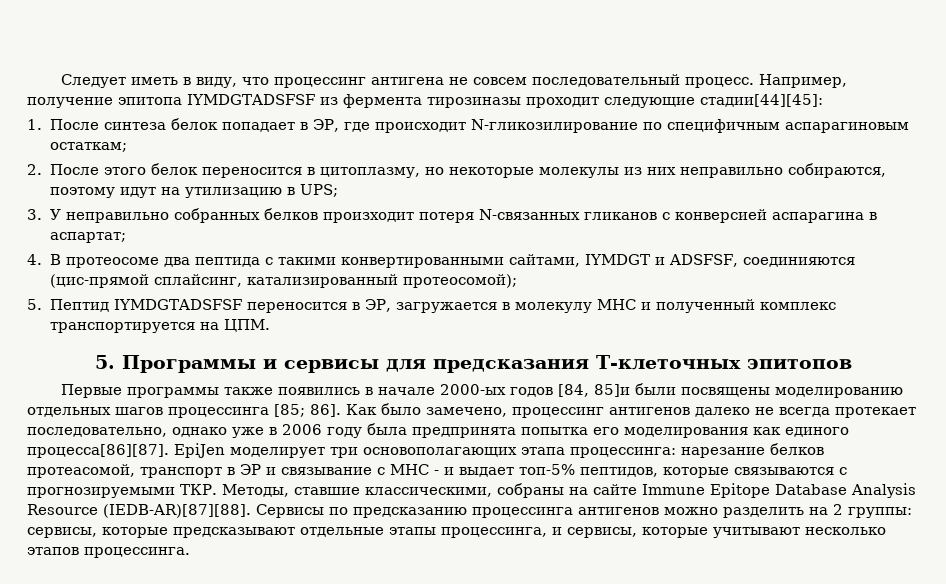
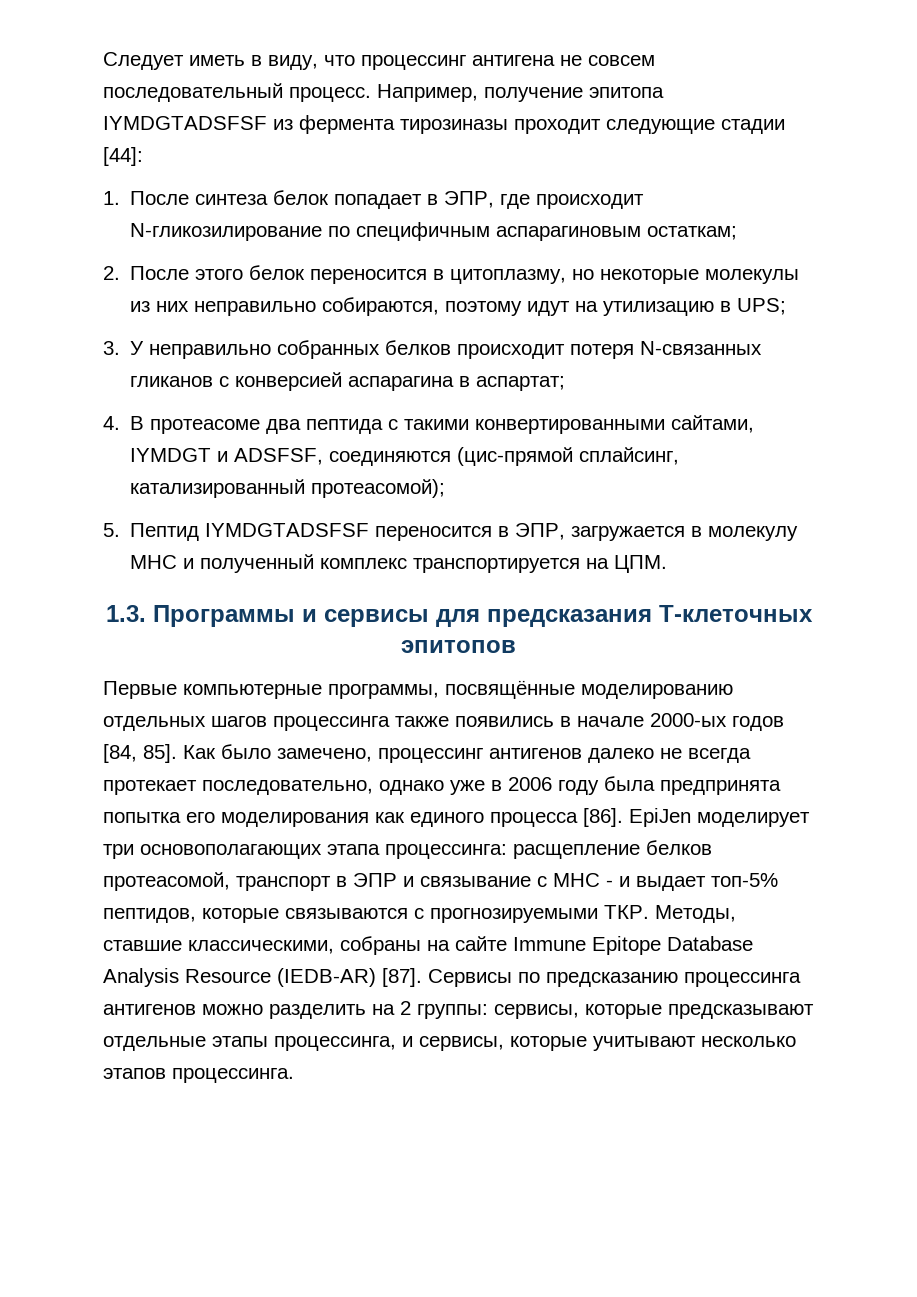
- Например, получение эпитопа IYMDGTADSFSF из фермента тирозиназы проходит следующие стадии[44][45]:
+ Например, получение эпитопа IYMDGTADSFSF из фермента тирозиназы проходит следующие стадии [44]:
- 1. После синтеза белок попадает в ЭР, где происходит N-гликозилирование по специфичным аспарагиновым остаткам;
+ 1. После синтеза белок попадает в ЭПР, где происходит N-гликозилирование по специфичным аспарагиновым остаткам;
- 3. У неправильно собранных белков произходит потеря N-связанных гликанов с конверсией аспарагина в аспартат;
+ 3. У неправильно собранных белков происходит потеря N-связанных гликанов с конверсией аспарагина в аспартат;
- 4. В протеосоме два пептида с такими конвертированными сайтами, IYMDGT и ADSFSF, соединияются (цис-прямой сплайсинг, катализированный протеосомой);
+ 4. В протеасоме два пептида с такими конвертированными сайтами, IYMDGT и ADSFSF, соединяются (цис-прямой сплайсинг, катализированный протеасомой);
- 5. Пептид IYMDGTADSFSF переносится в ЭР, загружается в молекулу MHC и полученный комплекс транспортируется на ЦПМ.
+ 5. Пептид IYMDGTADSFSF переносится в ЭПР, загружается в молекулу MHC и полученный комплекс транспортируется на ЦПМ.
- 5. Программы и сервисы для предсказания Т-клеточных эпитопов
+ 1.3. Программы и сервисы для предсказания Т-клеточных эпитопов
- Первые программы также появились в начале 2000-ых годов [84, 85]и были посвящены моделированию отдельных шагов процессинга [85; 86].
+ Первые компьютерные программы, посвящённые моделированию отдельных шагов процессинга также появились в начале 2000-ых годов [84, 85].
- Как было замечено, процессинг антигенов далеко не всегда протекает последовательно, однако уже в 2006 году была предпринята попытка его моделирования как единого процесса[86][87].
+ Как было замечено, процессинг антигенов далеко не всегда протекает последовательно, однако уже в 2006 году была предпринята попытка его моделирования как единого процесса [86].
- EpiJen моделирует три основополагающих этапа процессинга: нарезание белков протеасомой, транспорт в ЭР и связывание с МНС - и выдает топ-5% пептидов, которые связываются с прогнозируемыми ТКР. Методы, ставшие классическими, собраны на сайте Immune Epitope Database Analysis Resource (IEDB-AR)[87][88].
+ EpiJen моделирует три основополагающих этапа процессинга: расщепление белков протеасомой, транспорт в ЭПР и связывание с МНС - и выдает топ-5% пептидов, которые связываются с прогнозируемыми ТКР. Методы, ставшие классическими, собраны на сайте Immune Epitope Database Analysis Resource (IEDB-AR) [87].

